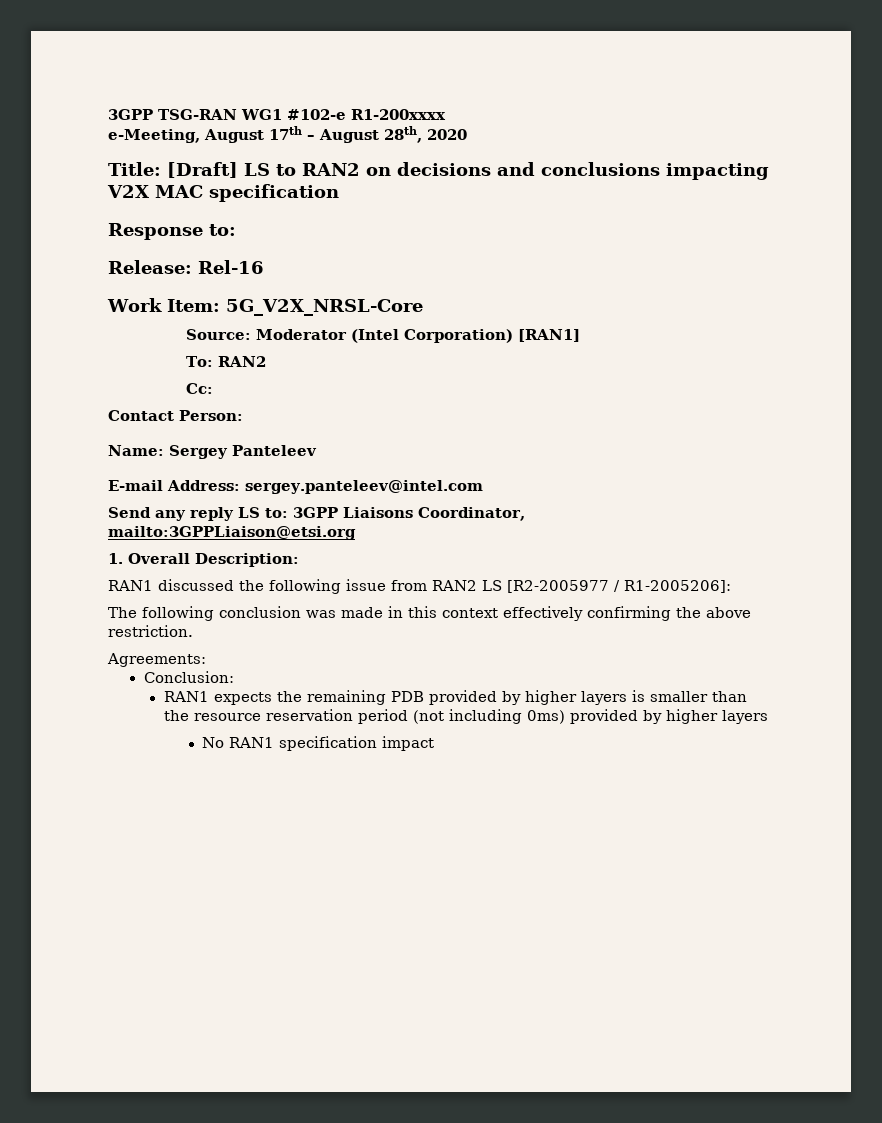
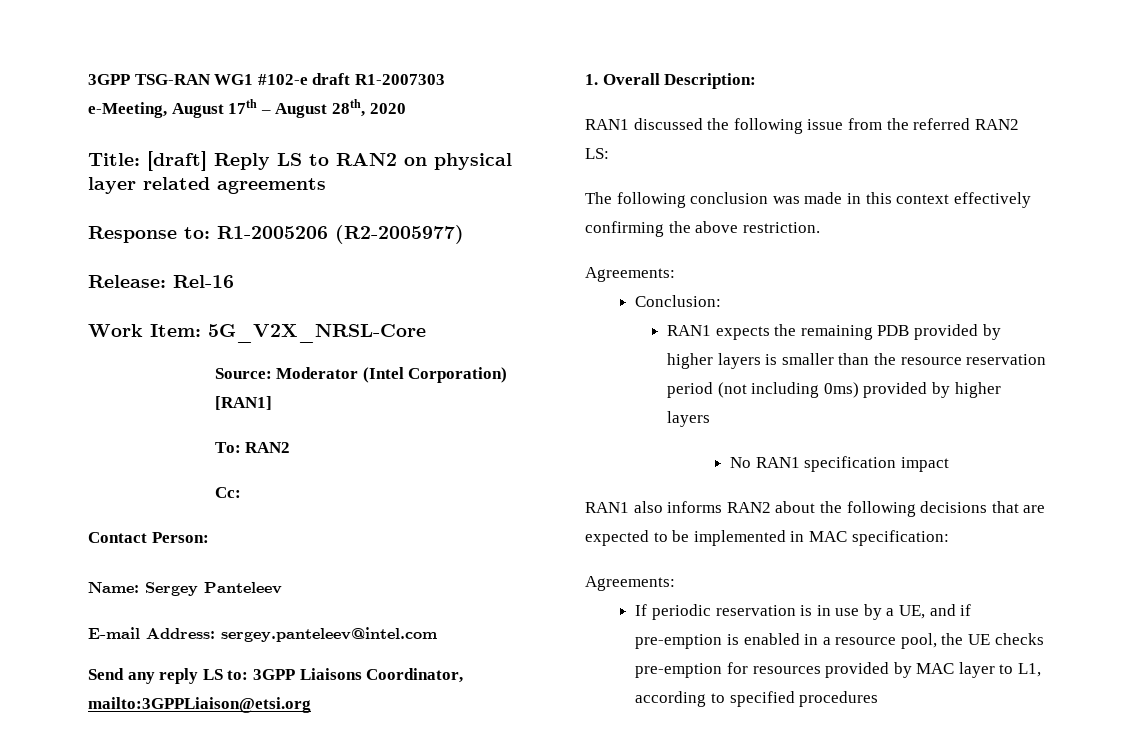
- 3GPP TSG-RAN WG1 #102-e R1-200xxxx
+ 3GPP TSG-RAN WG1 #102-e draft R1-2007303
- Title: [Draft] LS to RAN2 on decisions and conclusions impacting V2X MAC specification
+ Title: [draft] Reply LS to RAN2 on physical layer related agreements
- Response to:
+ Response to: R1-2005206 (R2-2005977)
- RAN1 discussed the following issue from RAN2 LS [R2-2005977 / R1-2005206]:
+ RAN1 discussed the following issue from the referred RAN2 LS:
+ RAN1 also informs RAN2 about the following decisions that are expected to be implemented in MAC specification:
+ Agreements:
+ If periodic reservation is in use by a UE, and if pre-emption is enabled in a resource pool, the UE checks pre-emption for resources provided by MAC layer to L1, according to specified procedures

